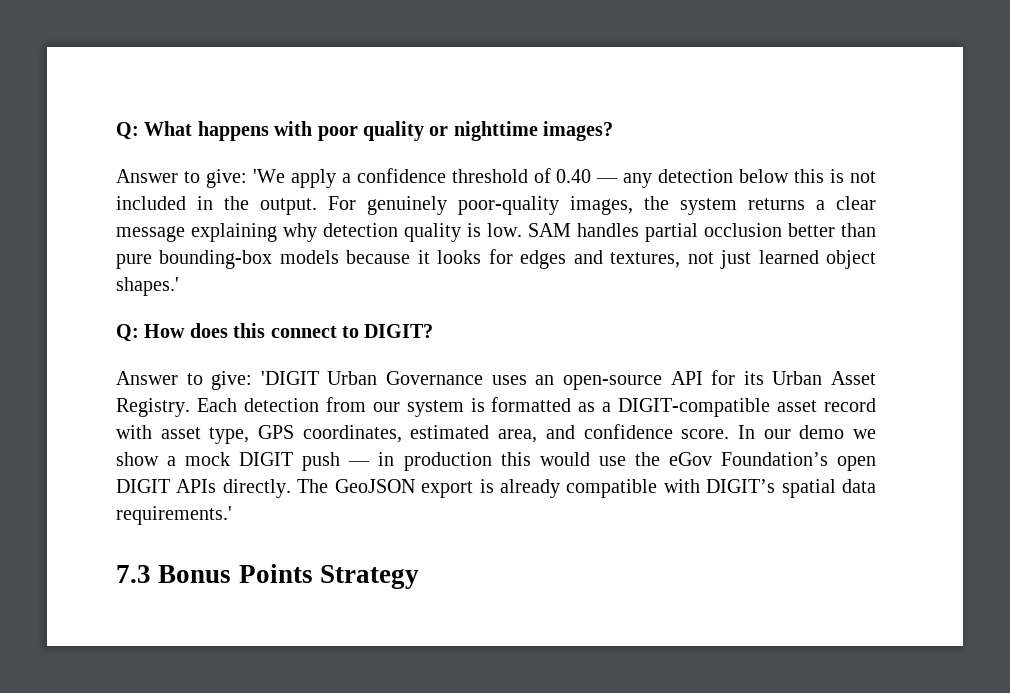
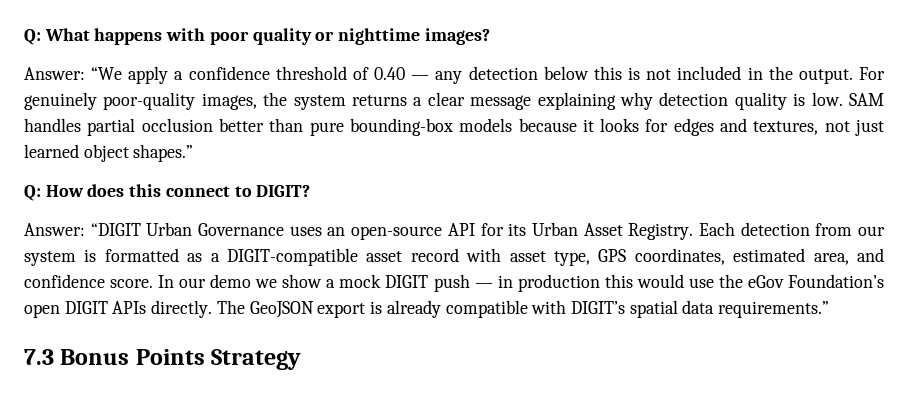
- Answer to give: 'We apply a confidence threshold of 0.40 — any detection below this is not included in the output.
+ Answer: “We apply a confidence threshold of 0.40 — any detection below this is not included in the output.
- SAM handles partial occlusion better than pure bounding-box models because it looks for edges and textures, not just learned object shapes.'
+ SAM handles partial occlusion better than pure bounding-box models because it looks for edges and textures, not just learned object shapes.”
- Answer to give: 'DIGIT Urban Governance uses an open-source API for its Urban Asset Registry.
+ Answer: “DIGIT Urban Governance uses an open-source API for its Urban Asset Registry.
- The GeoJSON export is already compatible with DIGIT’s spatial data requirements.'
+ The GeoJSON export is already compatible with DIGIT’s spatial data requirements.”

